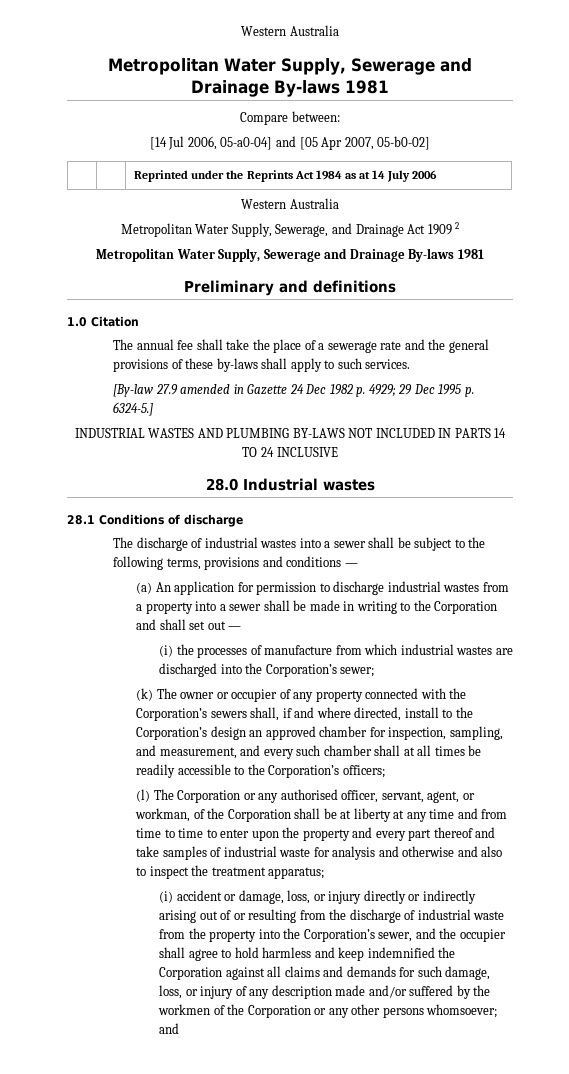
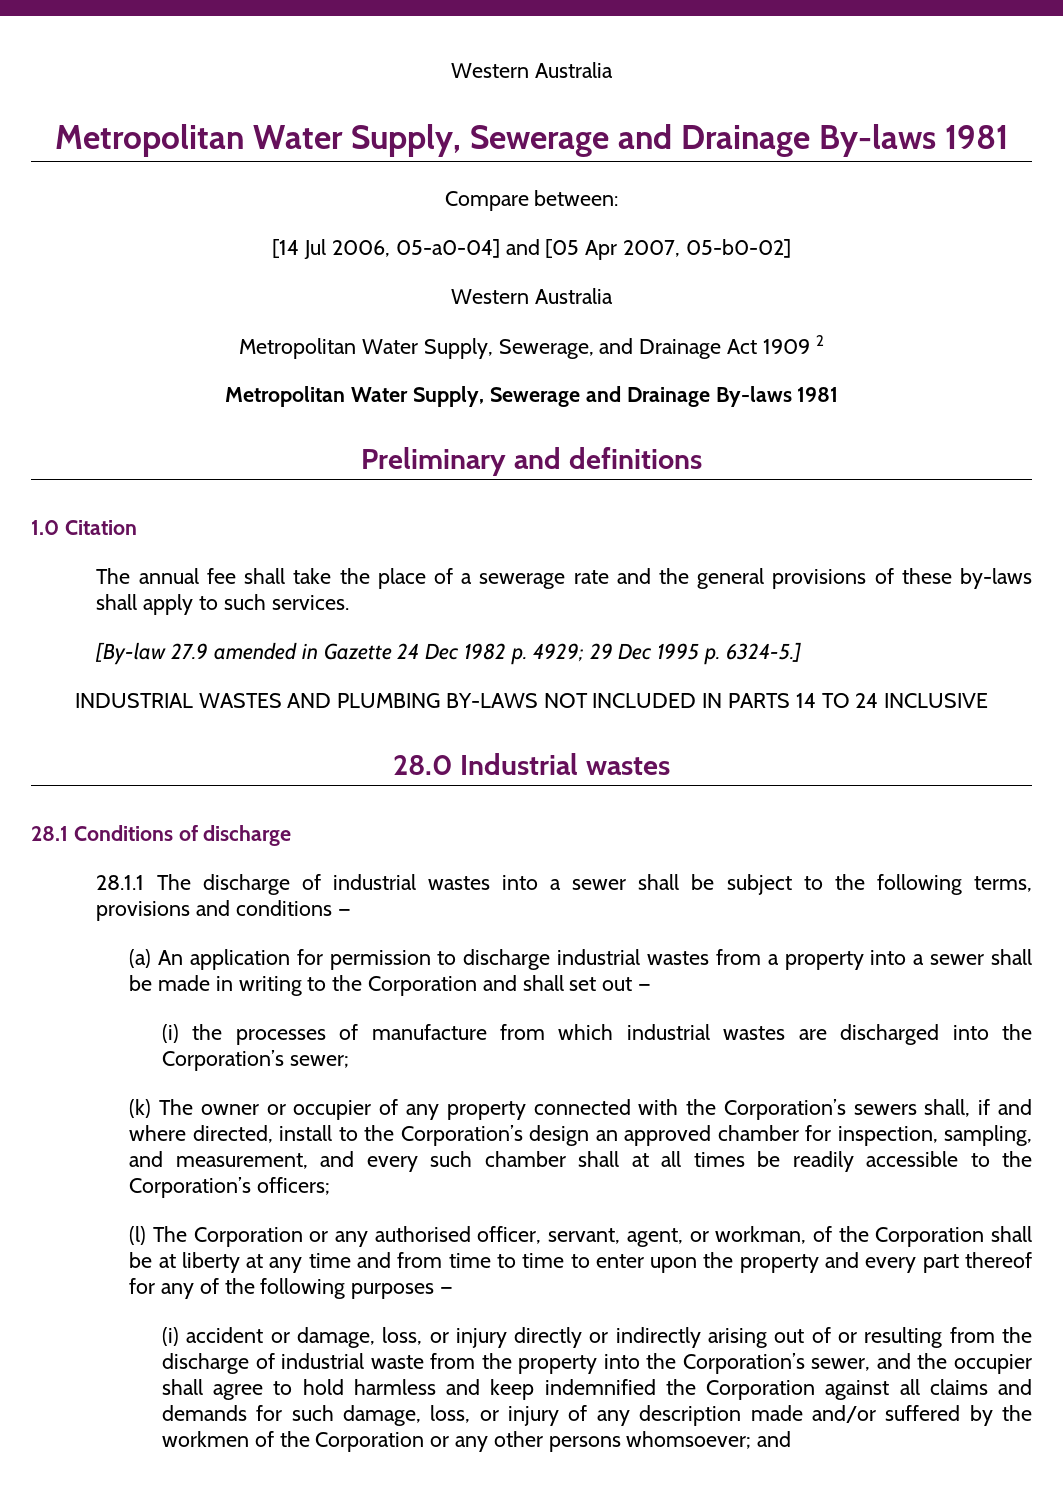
- | | Reprinted under the Reprints Act 1984 as at 14 July 2006
- The discharge of industrial wastes into a sewer shall be subject to the following terms, provisions and conditions —
+ 28.1.1 The discharge of industrial wastes into a sewer shall be subject to the following terms, provisions and conditions —
- (l) The Corporation or any authorised officer, servant, agent, or workman, of the Corporation shall be at liberty at any time and from time to time to enter upon the property and every part thereof and take samples of industrial waste for analysis and otherwise and also to inspect the treatment apparatus;
+ (l) The Corporation or any authorised officer, servant, agent, or workman, of the Corporation shall be at liberty at any time and from time to time to enter upon the property and every part thereof for any of the following purposes —

